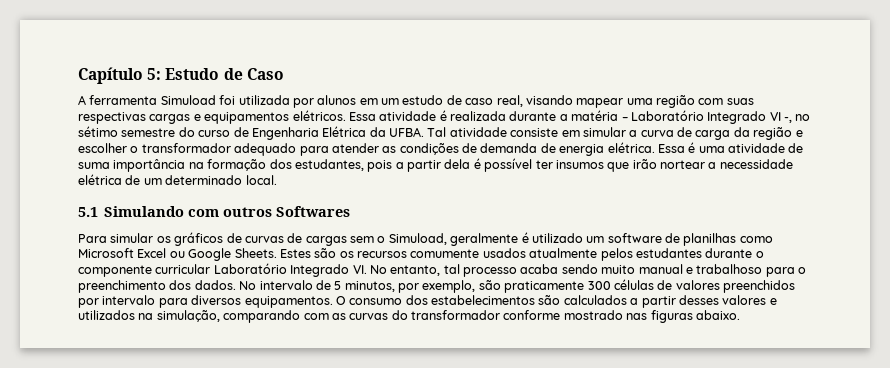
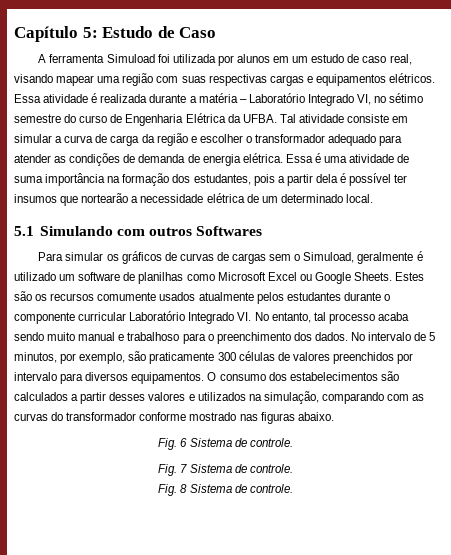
- Essa atividade é realizada durante a matéria – Laboratório Integrado VI -, no sétimo semestre do curso de Engenharia Elétrica da UFBA.
+ Essa atividade é realizada durante a matéria – Laboratório Integrado VI, no sétimo semestre do curso de Engenharia Elétrica da UFBA.
- Essa é uma atividade de suma importância na formação dos estudantes, pois a partir dela é possível ter insumos que irão nortear a necessidade elétrica de um determinado local.
+ Essa é uma atividade de suma importância na formação dos estudantes, pois a partir dela é possível ter insumos que nortearão a necessidade elétrica de um determinado local.
+ Fig. 6 Sistema de controle.
+ Fig. 7 Sistema de controle.
+ Fig. 8 Sistema de controle.

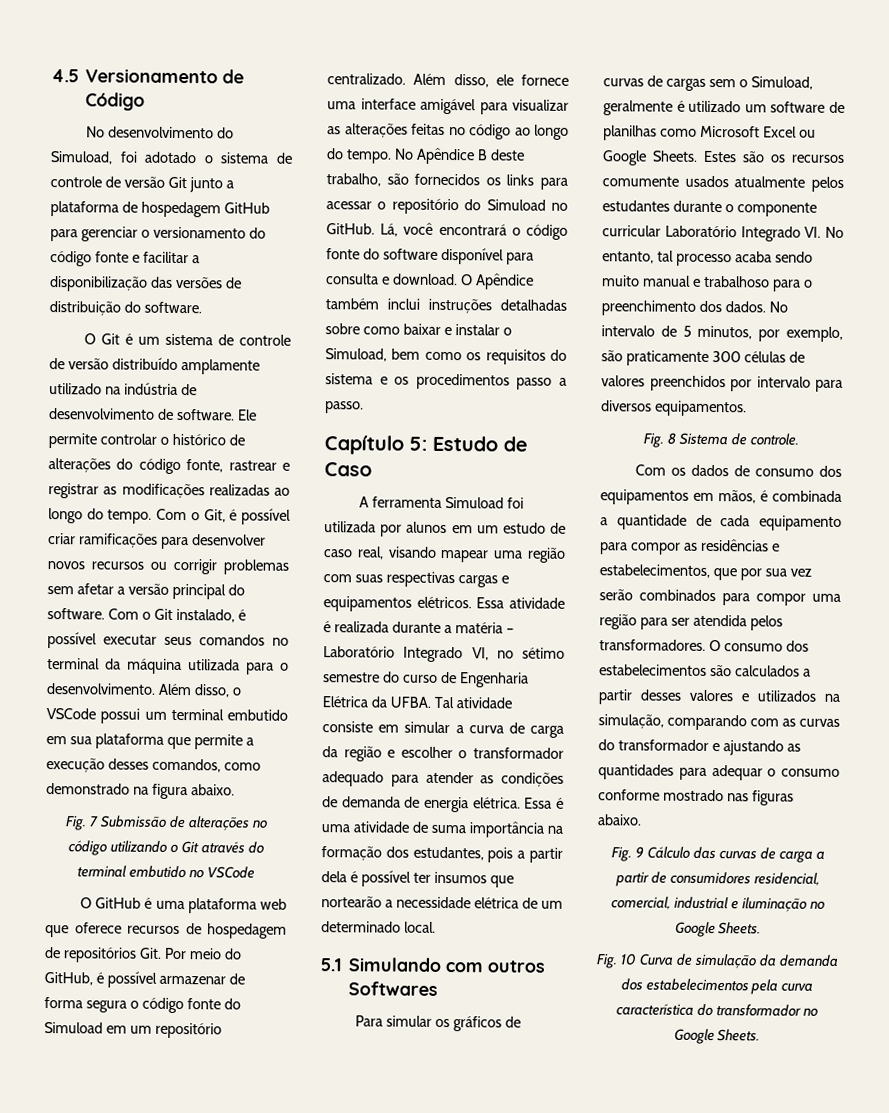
+ 4.5 Versionamento de Código
+ No desenvolvimento do Simuload, foi adotado o sistema de controle de versão Git junto a plataforma de hospedagem GitHub para gerenciar o versionamento do código fonte e facilitar a disponibilização das versões de distribuição do software.
+ O Git é um sistema de controle de versão distribuído amplamente utilizado na indústria de desenvolvimento de software. Ele permite controlar o histórico de alterações do código fonte, rastrear e registrar as modificações realizadas ao longo do tempo. Com o Git, é possível criar ramificações para desenvolver novos recursos ou corrigir problemas sem afetar a versão principal do software. Com o Git instalado, é possível executar seus comandos no terminal da máquina utilizada para o desenvolvimento. Além disso, o VSCode possui um terminal embutido em sua plataforma que permite a execução desses comandos, como demonstrado na figura abaixo.
+ Fig. 7 Submissão de alterações no código utilizando o Git através do terminal embutido no VSCode
+ O GitHub é uma plataforma web que oferece recursos de hospedagem de repositórios Git. Por meio do GitHub, é possível armazenar de forma segura o código fonte do Simuload em um repositório centralizado. Além disso, ele fornece uma interface amigável para visualizar as alterações feitas no código ao longo do tempo. No Apêndice B deste trabalho, são fornecidos os links para acessar o repositório do Simuload no GitHub. Lá, você encontrará o código fonte do software disponível para consulta e download. O Apêndice também inclui instruções detalhadas sobre como baixar e instalar o Simuload, bem como os requisitos do sistema e os procedimentos passo a passo.
- No intervalo de 5 minutos, por exemplo, são praticamente 300 células de valores preenchidos por intervalo para diversos equipamentos. O consumo dos estabelecimentos são calculados a partir desses valores e utilizados na simulação, comparando com as curvas do transformador conforme mostrado nas figuras abaixo.
+ No intervalo de 5 minutos, por exemplo, são praticamente 300 células de valores preenchidos por intervalo para diversos equipamentos.
+ Fig. 8 Sistema de controle.
+ Com os dados de consumo dos equipamentos em mãos, é combinada a quantidade de cada equipamento para compor as residências e estabelecimentos, que por sua vez serão combinados para compor uma região para ser atendida pelos transformadores. O consumo dos estabelecimentos são calculados a partir desses valores e utilizados na simulação, comparando com as curvas do transformador e ajustando as quantidades para adequar o consumo conforme mostrado nas figuras abaixo.
- Fig. 6 Sistema de controle.
- Fig. 7 Sistema de controle.
- Fig. 8 Sistema de controle.
+ Fig. 9 Cálculo das curvas de carga a partir de consumidores residencial, comercial, industrial e iluminação no Google Sheets.
+ Fig. 10 Curva de simulação da demanda dos estabelecimentos pela curva característica do transformador no Google Sheets.

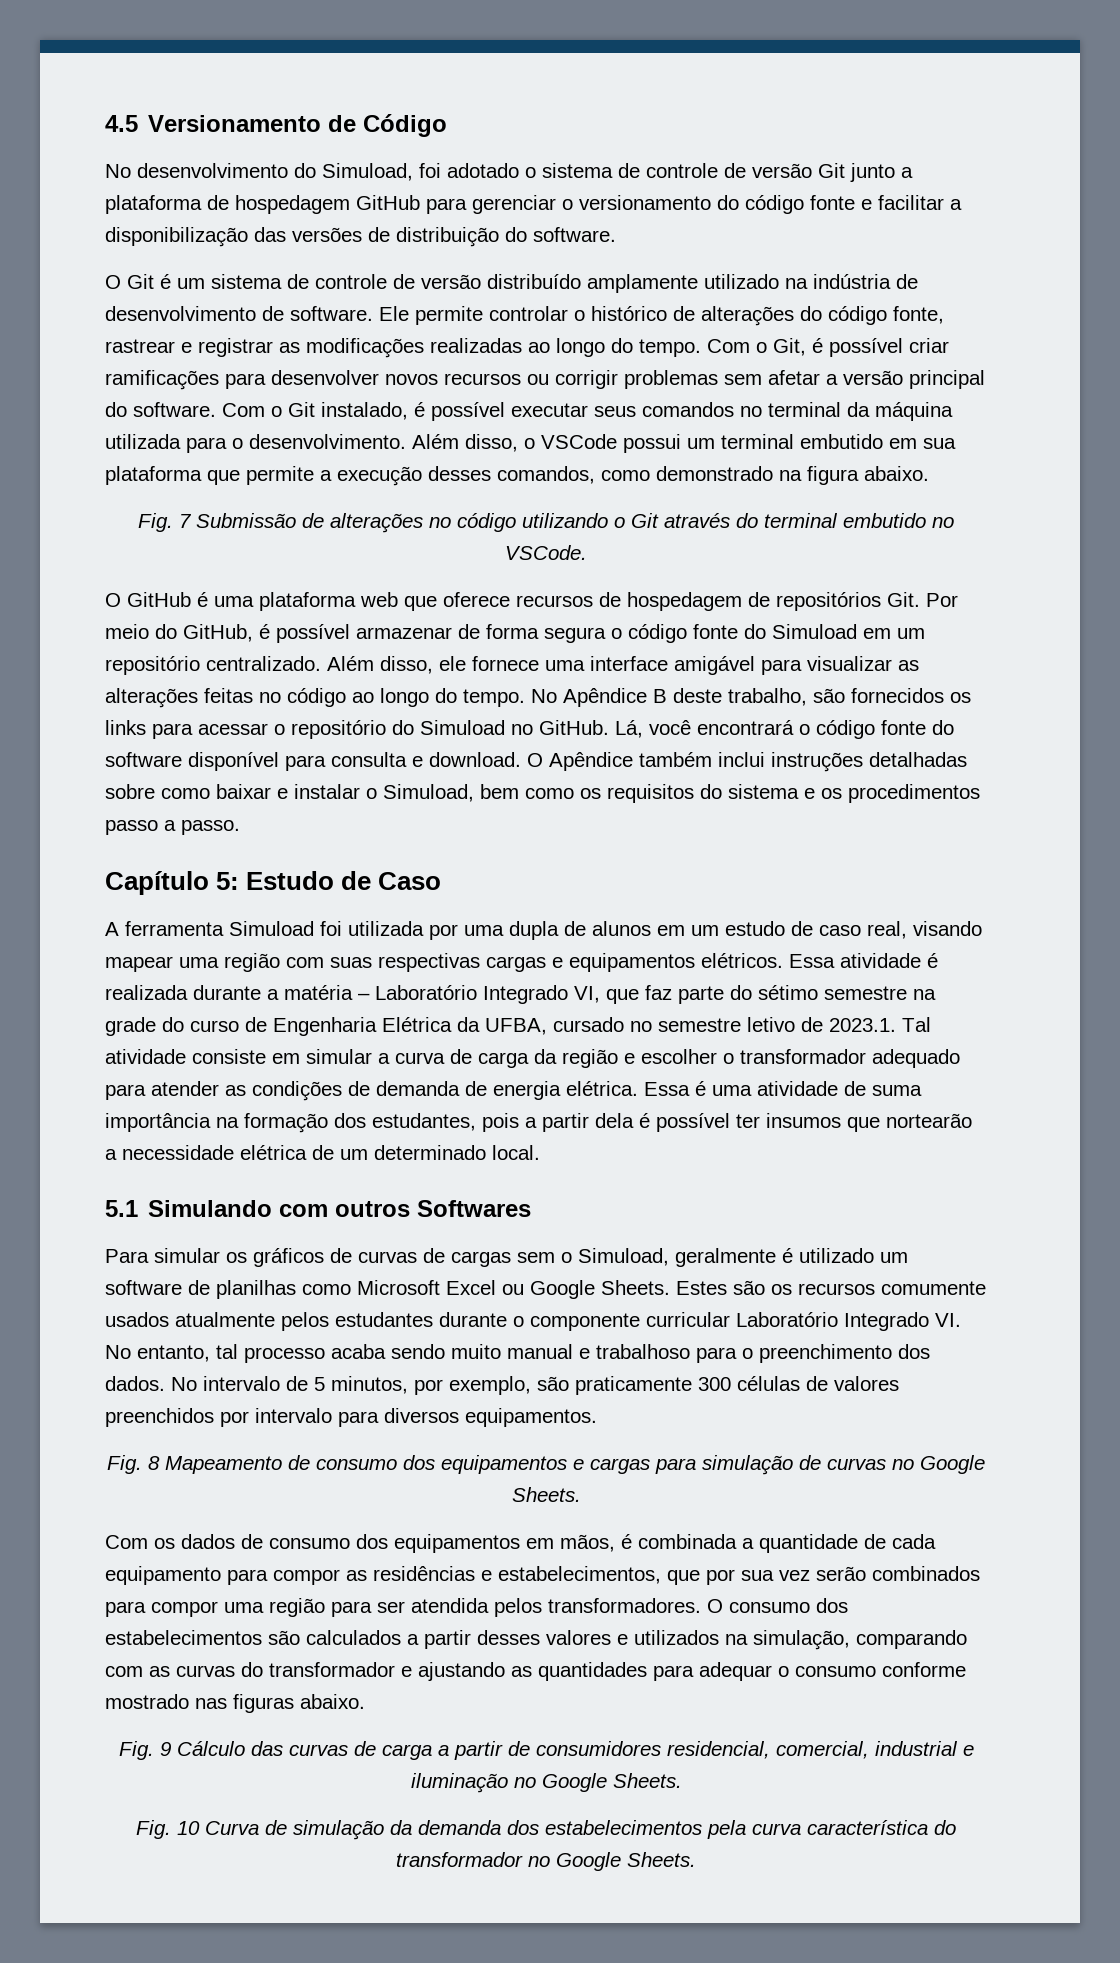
- Fig. 7 Submissão de alterações no código utilizando o Git através do terminal embutido no VSCode
+ Fig. 7 Submissão de alterações no código utilizando o Git através do terminal embutido no VSCode.
- A ferramenta Simuload foi utilizada por alunos em um estudo de caso real, visando mapear uma região com suas respectivas cargas e equipamentos elétricos.
+ A ferramenta Simuload foi utilizada por uma dupla de alunos em um estudo de caso real, visando mapear uma região com suas respectivas cargas e equipamentos elétricos.
- Essa atividade é realizada durante a matéria – Laboratório Integrado VI, no sétimo semestre do curso de Engenharia Elétrica da UFBA. Tal atividade consiste em simular a curva de carga da região e escolher o transformador adequado para atender as condições de demanda de energia elétrica.
+ Essa atividade é realizada durante a matéria – Laboratório Integrado VI, que faz parte do sétimo semestre na grade do curso de Engenharia Elétrica da UFBA, cursado no semestre letivo de 2023.1. Tal atividade consiste em simular a curva de carga da região e escolher o transformador adequado para atender as condições de demanda de energia elétrica.
- Fig. 8 Sistema de controle.
+ Fig. 8 Mapeamento de consumo dos equipamentos e cargas para simulação de curvas no Google Sheets.

